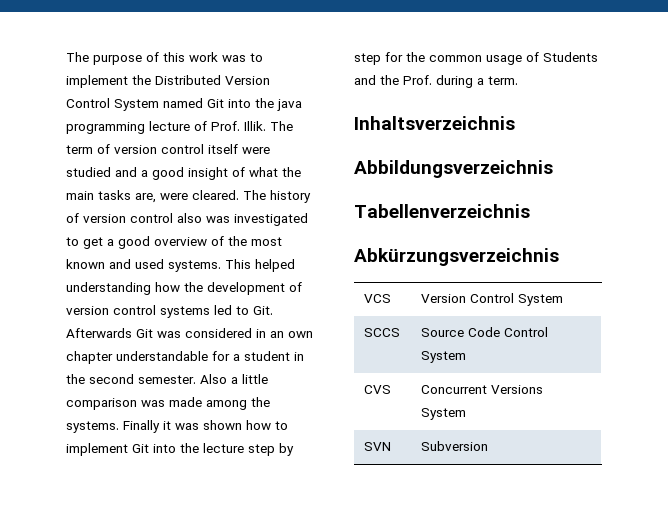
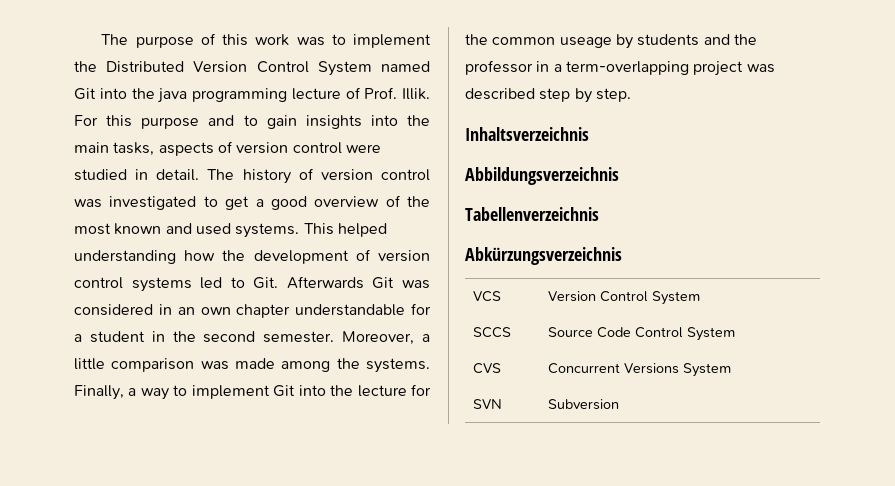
- The term of version control itself were studied and a good insight of what the main tasks are, were cleared.
+ For this purpose and to gain insights into the main tasks, aspects of version control were studied in detail.
- The history of version control also was investigated to get a good overview of the most known and used systems.
+ The history of version control was investigated to get a good overview of the most known and used systems.
- Also a little comparison was made among the systems.
+ Moreover, a little comparison was made among the systems.
- Finally it was shown how to implement Git into the lecture step by step for the common usage of Students and the Prof. during a term.
+ Finally, a way to implement Git into the lecture for the common useage by students and the professor in a term-overlapping project was described step by step.

